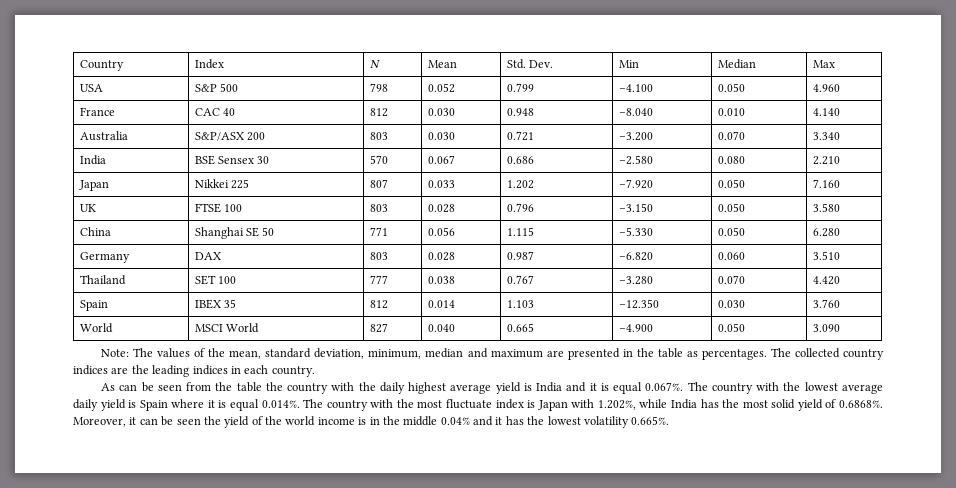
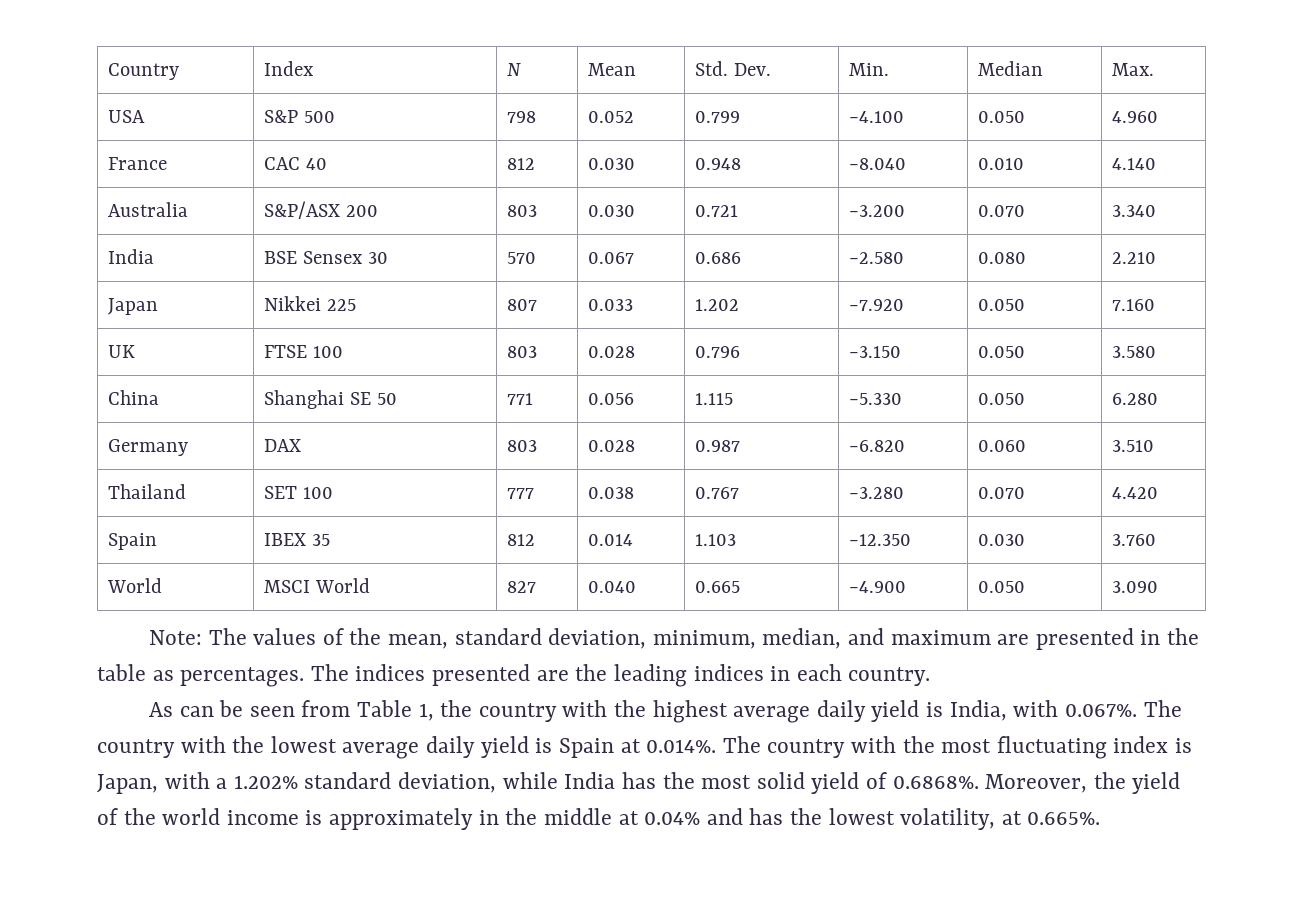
- Country | Index | N | Mean | Std. Dev. | Min | Median | Max
+ Country | Index | N | Mean | Std. Dev. | Min. | Median | Max.
- Note: The values of the mean, standard deviation, minimum, median and maximum are presented in the table as percentages.
+ Note: The values of the mean, standard deviation, minimum, median, and maximum are presented in the table as percentages.
- The collected country indices are the leading indices in each country.
+ The indices presented are the leading indices in each country.
- As can be seen from the table the country with the daily highest average yield is India and it is equal 0.067%. The country with the lowest average daily yield is Spain where it is equal 0.014%. The country with the most fluctuate index is Japan with 1.202%, while India has the most solid yield of 0.6868%. Moreover, it can be seen the yield of the world income is in the middle 0.04% and it has the lowest volatility 0.665%.
+ As can be seen from Table 1, the country with the highest average daily yield is India, with 0.067%. The country with the lowest average daily yield is Spain at 0.014%. The country with the most fluctuating index is Japan, with a 1.202% standard deviation, while India has the most solid yield of 0.6868%. Moreover, the yield of the world income is approximately in the middle at 0.04% and has the lowest volatility, at 0.665%.

